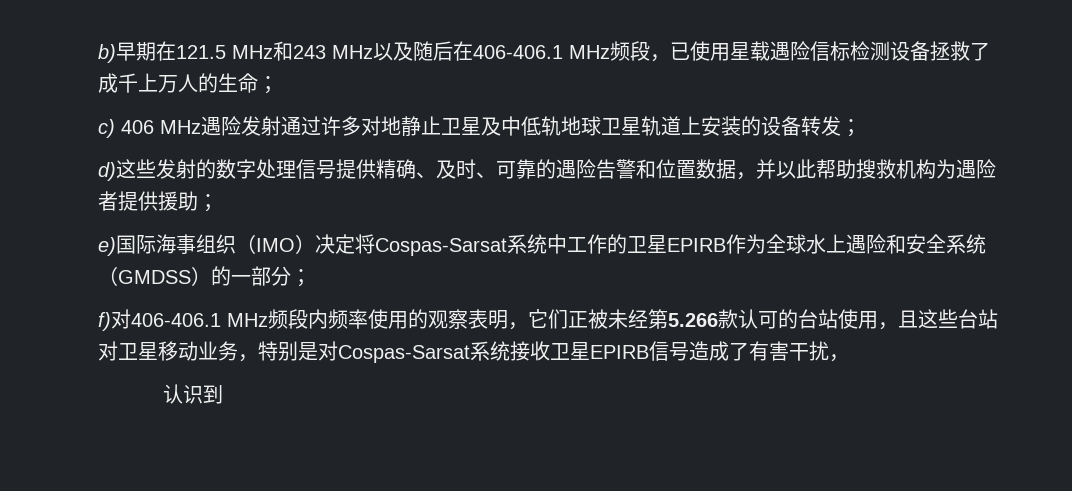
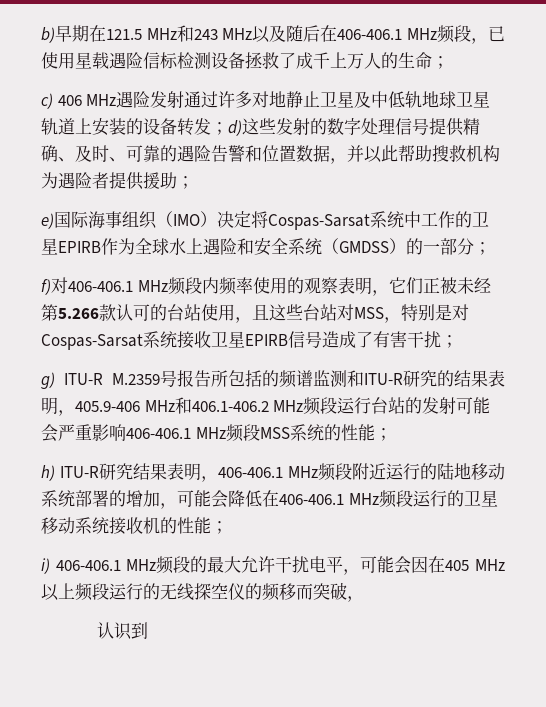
- c) 406 MHz遇险发射通过许多对地静止卫星及中低轨地球卫星轨道上安装的设备转发；
- d)这些发射的数字处理信号提供精确、及时、可靠的遇险告警和位置数据，并以此帮助搜救机构为遇险者提供援助；
+ c) 406 MHz遇险发射通过许多对地静止卫星及中低轨地球卫星轨道上安装的设备转发；d)这些发射的数字处理信号提供精确、及时、可靠的遇险告警和位置数据，并以此帮助搜救机构为遇险者提供援助；
- f)对406-406.1 MHz频段内频率使用的观察表明，它们正被未经第5.266款认可的台站使用，且这些台站对卫星移动业务，特别是对Cospas-Sarsat系统接收卫星EPIRB信号造成了有害干扰，
+ f)对406-406.1 MHz频段内频率使用的观察表明，它们正被未经第5.266款认可的台站使用，且这些台站对MSS，特别是对Cospas-Sarsat系统接收卫星EPIRB信号造成了有害干扰；
+ g) ITU-R M.2359号报告所包括的频谱监测和ITU-R研究的结果表明，405.9-406 MHz和406.1-406.2 MHz频段运行台站的发射可能会严重影响406-406.1 MHz频段MSS系统的性能；
+ h) ITU-R研究结果表明，406-406.1 MHz频段附近运行的陆地移动系统部署的增加，可能会降低在406-406.1 MHz频段运行的卫星移动系统接收机的性能；
+ i) 406-406.1 MHz频段的最大允许干扰电平，可能会因在405 MHz以上频段运行的无线探空仪的频移而突破，

